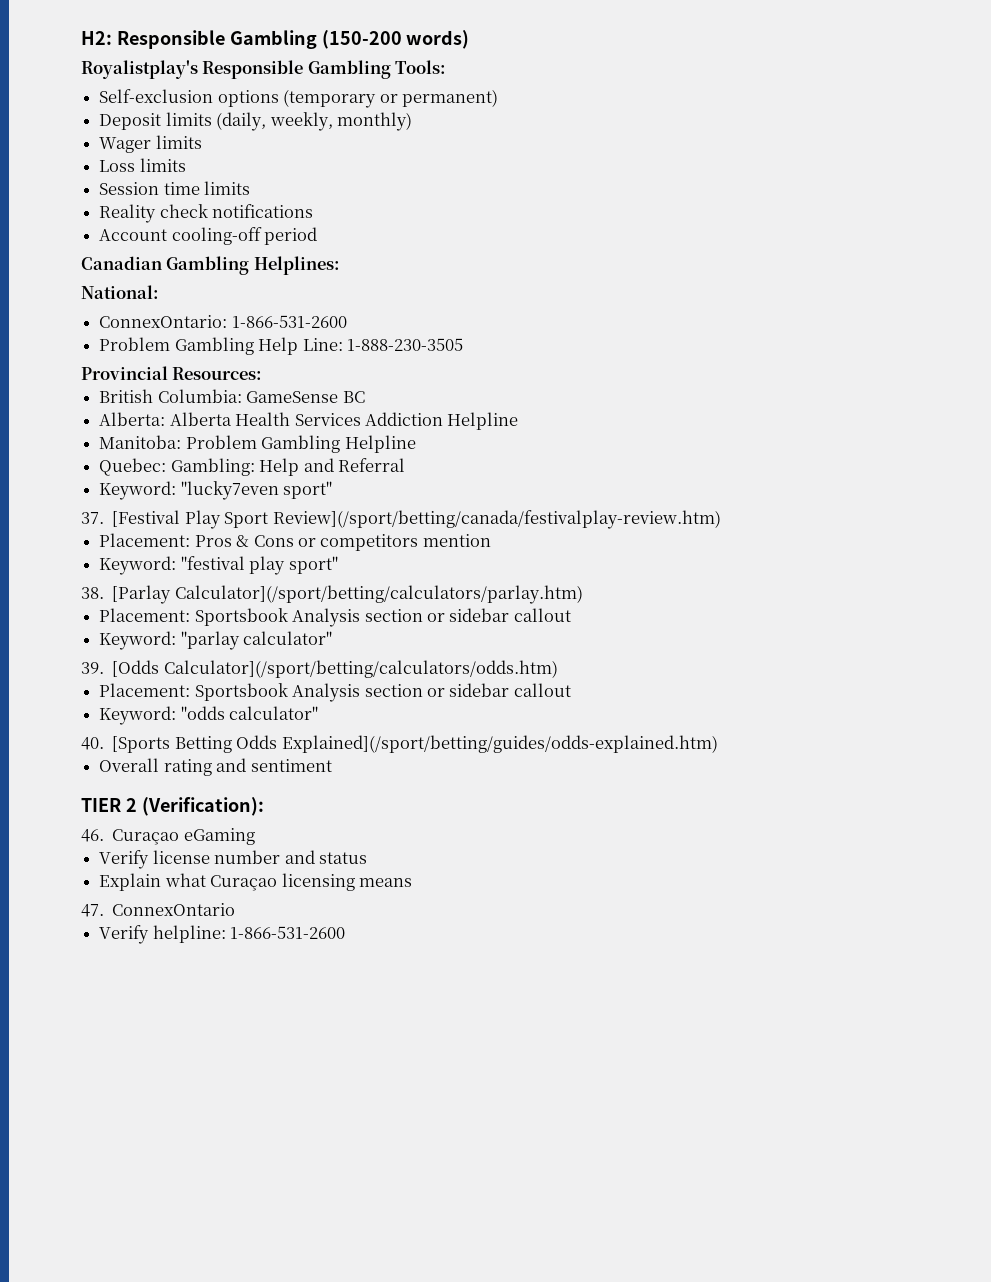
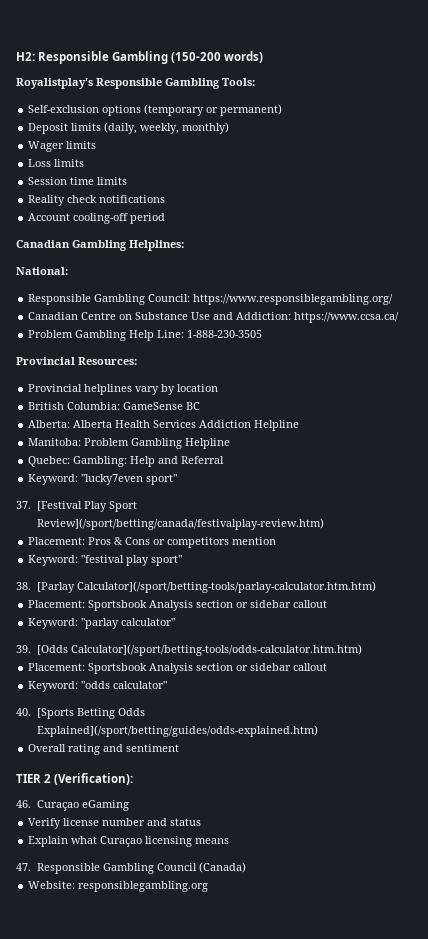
- ConnexOntario: 1-866-531-2600
+ Responsible Gambling Council: https://www.responsiblegambling.org/
+ Canadian Centre on Substance Use and Addiction: https://www.ccsa.ca/
+ Provincial helplines vary by location
- 38. [Parlay Calculator](/sport/betting/calculators/parlay.htm)
+ 38. [Parlay Calculator](/sport/betting-tools/parlay-calculator.htm.htm)
- 39. [Odds Calculator](/sport/betting/calculators/odds.htm)
+ 39. [Odds Calculator](/sport/betting-tools/odds-calculator.htm.htm)
- 47. ConnexOntario
- Verify helpline: 1-866-531-2600
+ 47. Responsible Gambling Council (Canada)
+ Website: responsiblegambling.org

